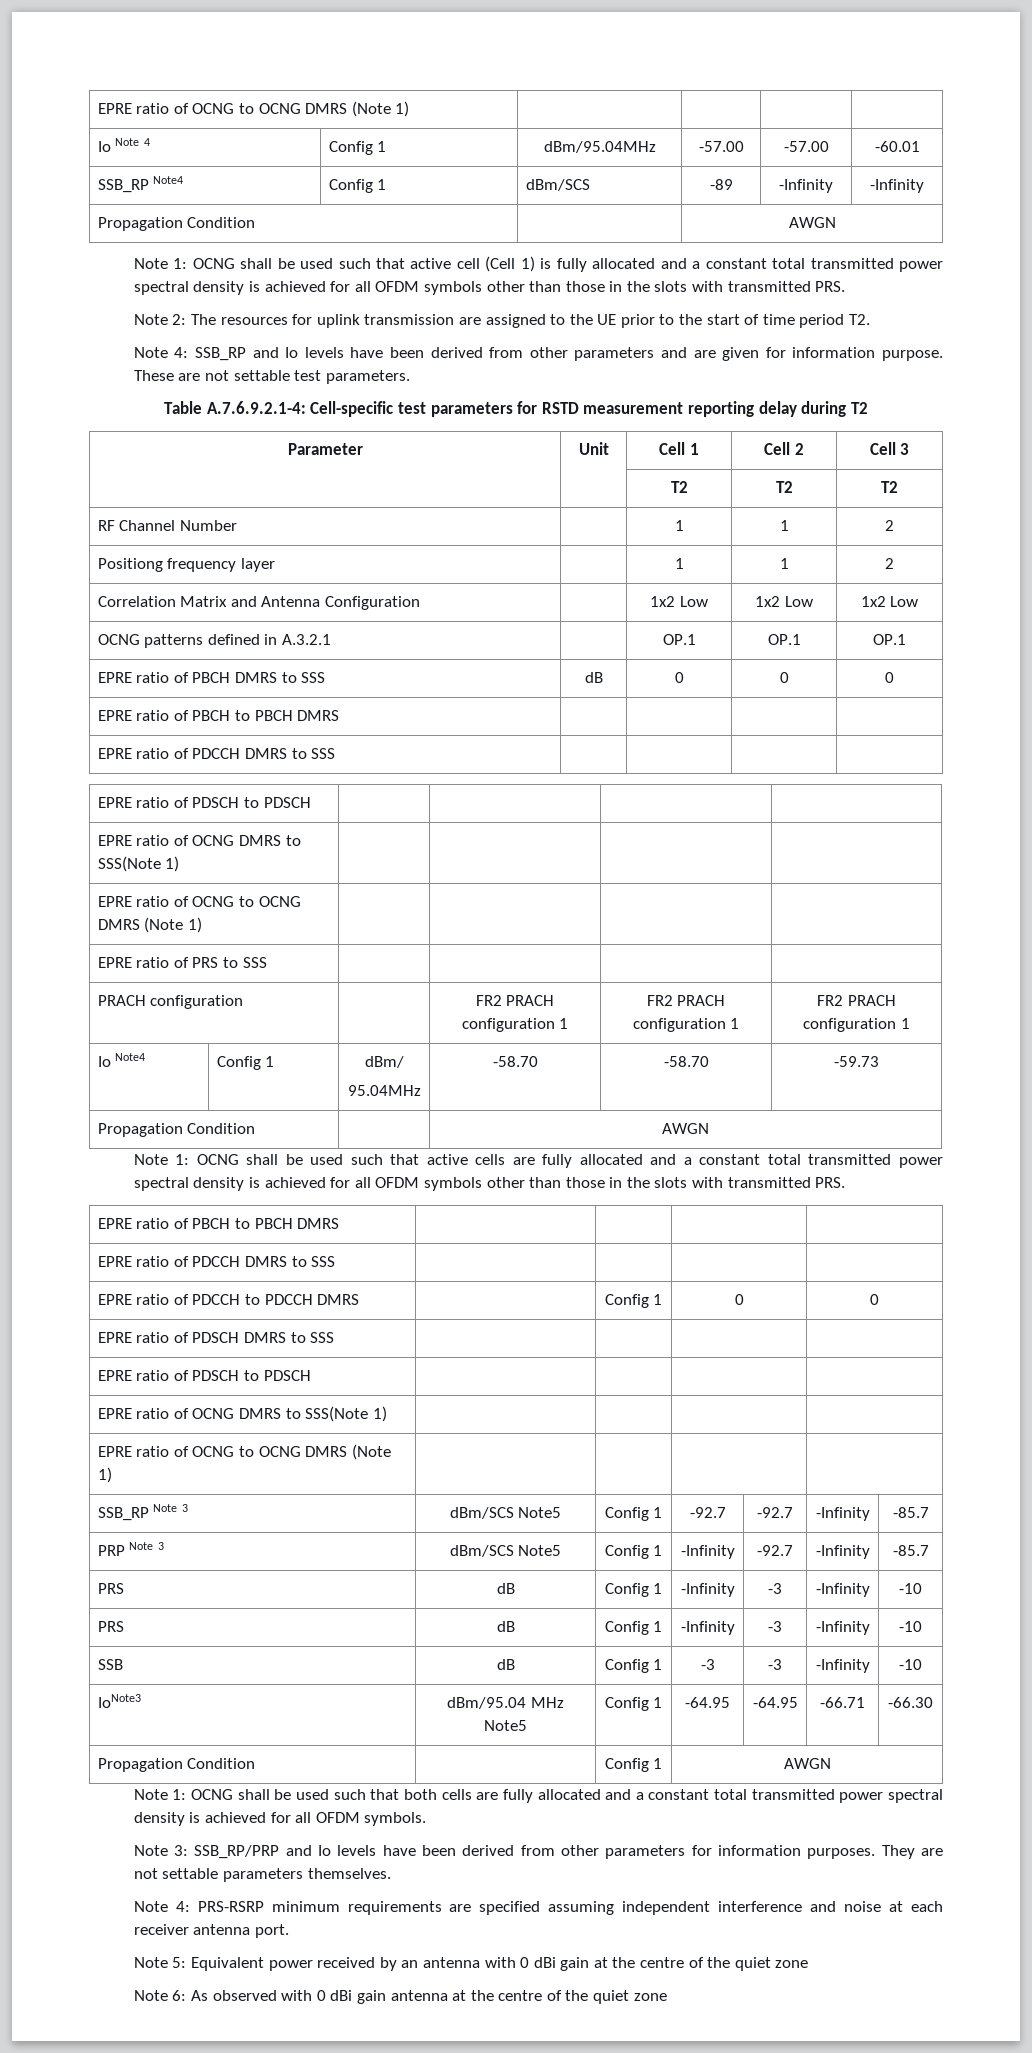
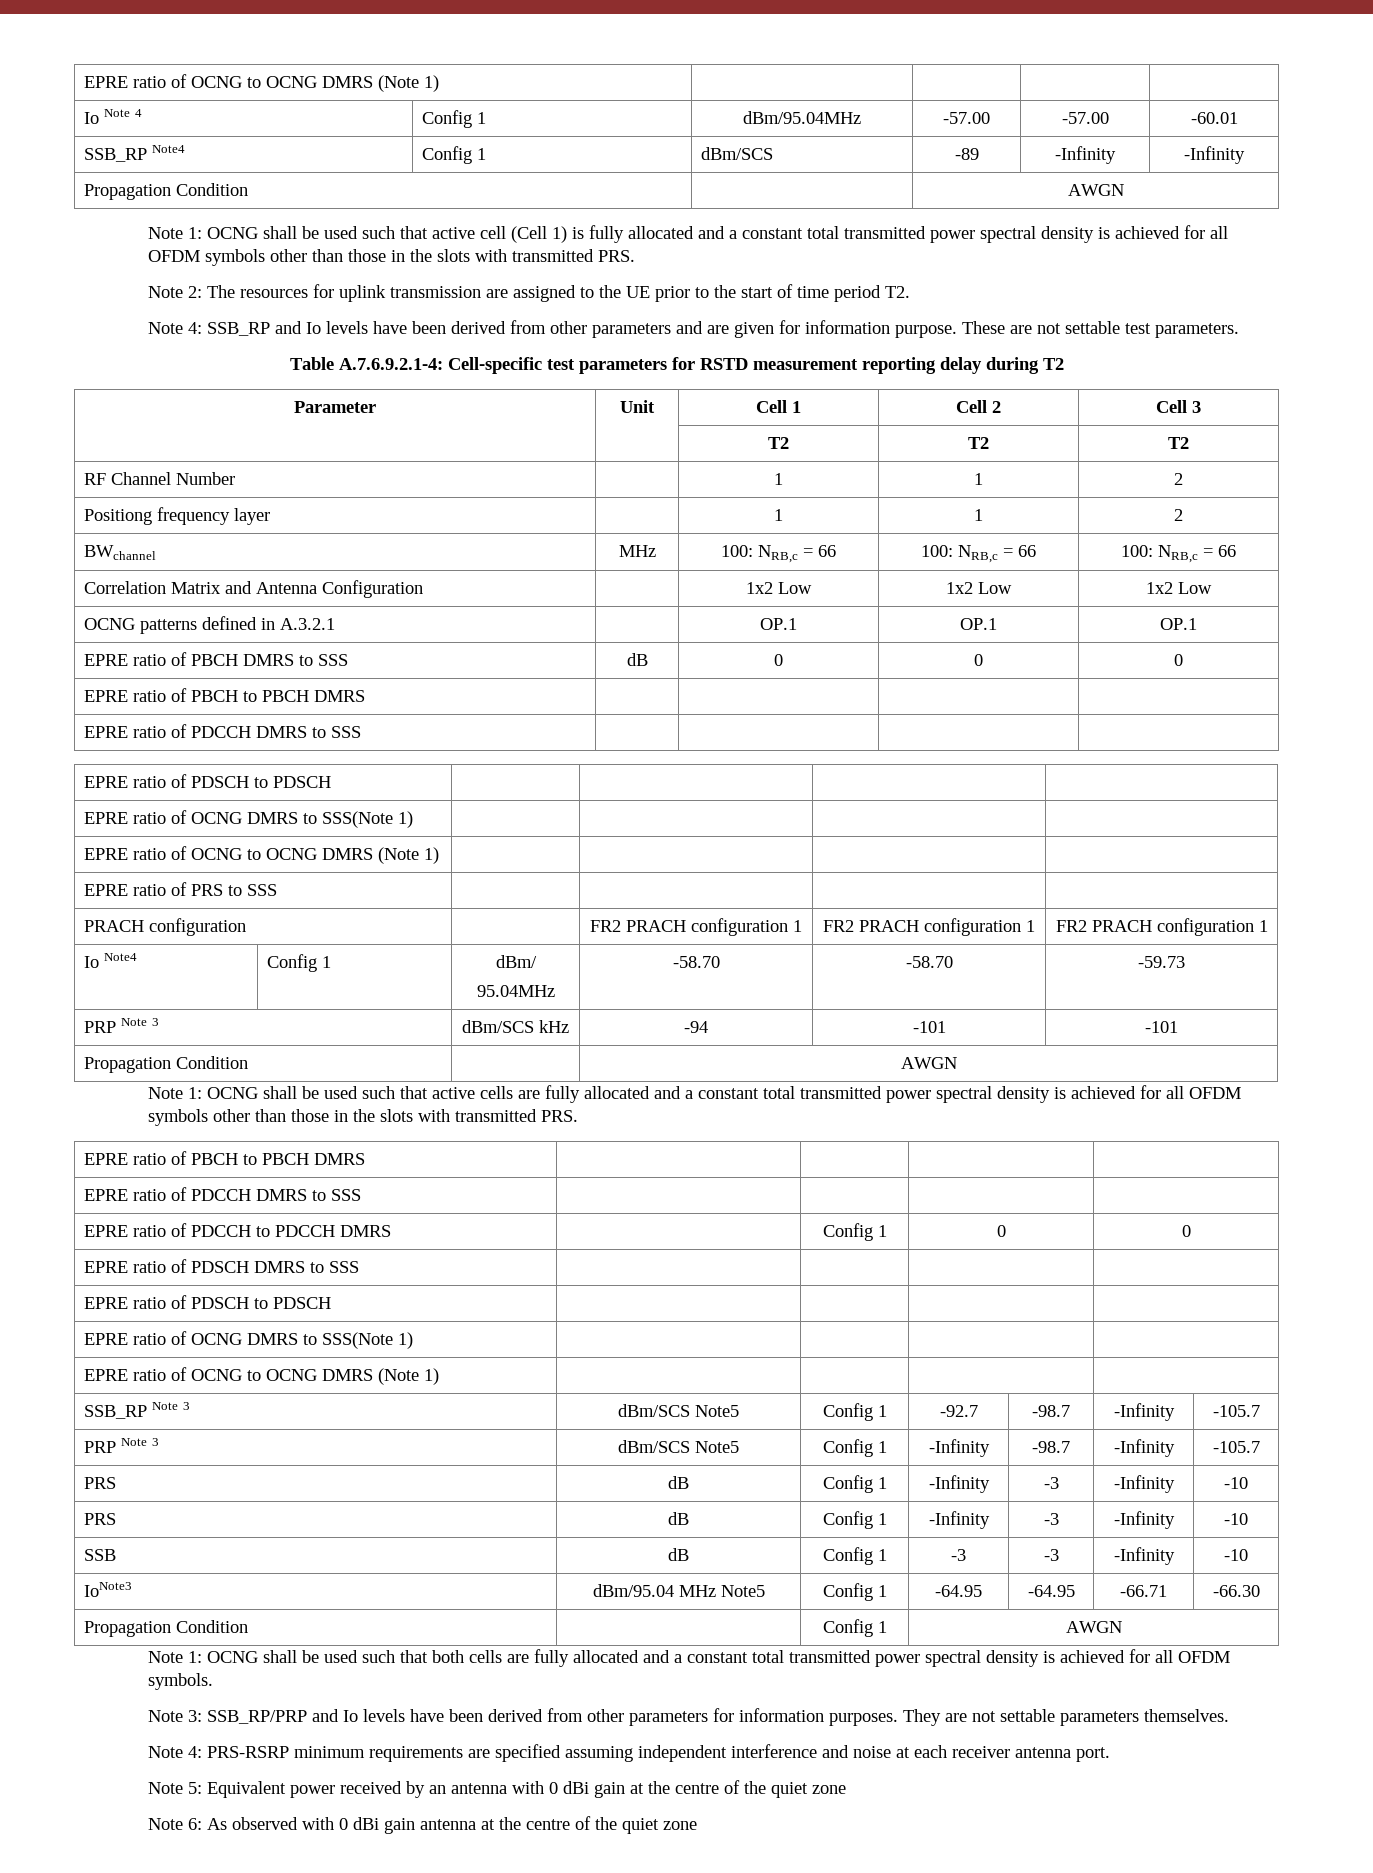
+ BWchannel | MHz | 100: NRB,c = 66 | 100: NRB,c = 66 | 100: NRB,c = 66
+ PRP Note 3 | dBm/SCS kHz | -94 | -101 | -101
- SSB_RP Note 3 | dBm/SCS Note5 | Config 1 | -92.7 | -92.7 | -Infinity | -85.7
+ SSB_RP Note 3 | dBm/SCS Note5 | Config 1 | -92.7 | -98.7 | -Infinity | -105.7
- PRP Note 3 | dBm/SCS Note5 | Config 1 | -Infinity | -92.7 | -Infinity | -85.7
+ PRP Note 3 | dBm/SCS Note5 | Config 1 | -Infinity | -98.7 | -Infinity | -105.7

